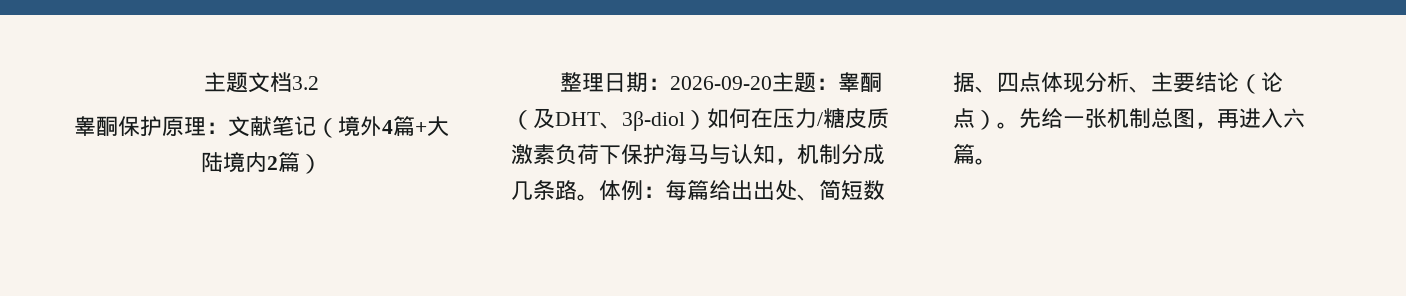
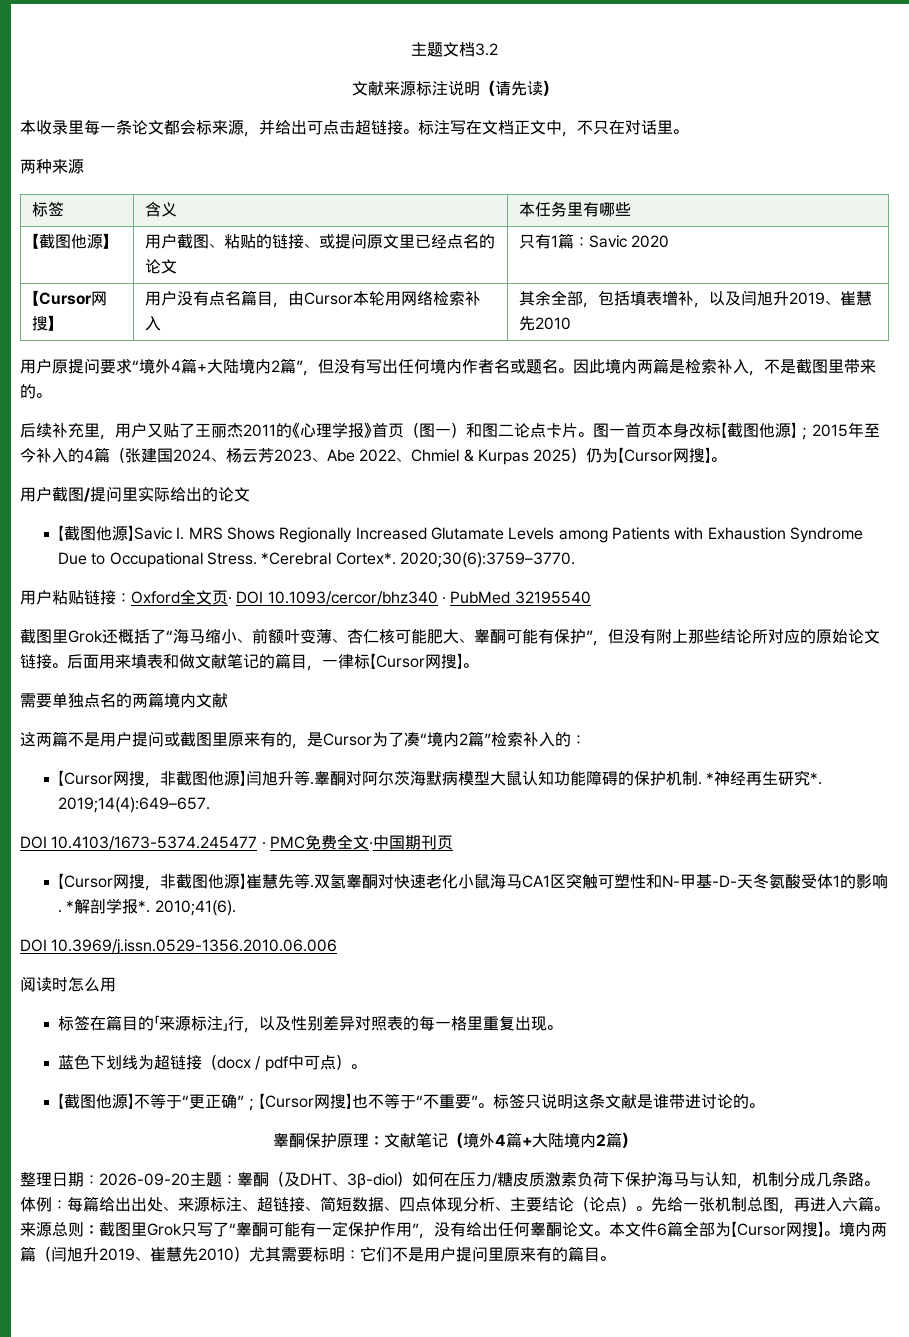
+ 文献来源标注说明（请先读）
+ 本收录里每一条论文都会标来源，并给出可点击超链接。标注写在文档正文中，不只在对话里。
+ 两种来源
+ 标签 | 含义 | 本任务里有哪些
+ 【截图他源】 | 用户截图、粘贴的链接、或提问原文里已经点名的论文 | 只有1篇：Savic 2020
+ 【Cursor网搜】 | 用户没有点名篇目，由Cursor本轮用网络检索补入 | 其余全部，包括填表增补，以及闫旭升2019、崔慧先2010
+ 用户原提问要求“境外4篇+大陆境内2篇”，但没有写出任何境内作者名或题名。因此境内两篇是检索补入，不是截图里带来的。
+ 后续补充里，用户又贴了王丽杰2011的《心理学报》首页（图一）和图二论点卡片。图一首页本身改标【截图他源】；2015年至今补入的4篇（张建国2024、杨云芳2023、Abe 2022、Chmiel & Kurpas 2025）仍为【Cursor网搜】。
+ 用户截图/提问里实际给出的论文
+ 【截图他源】Savic I. MRS Shows Regionally Increased Glutamate Levels among Patients with Exhaustion Syndrome Due to Occupational Stress. *Cerebral Cortex*. 2020;30(6):3759–3770.
+ 用户粘贴链接：Oxford全文页· DOI 10.1093/cercor/bhz340 · PubMed 32195540
+ 截图里Grok还概括了“海马缩小、前额叶变薄、杏仁核可能肥大、睾酮可能有保护”，但没有附上那些结论所对应的原始论文链接。后面用来填表和做文献笔记的篇目，一律标【Cursor网搜】。
+ 需要单独点名的两篇境内文献
+ 这两篇不是用户提问或截图里原来有的，是Cursor为了凑“境内2篇”检索补入的：
+ 【Cursor网搜，非截图他源】闫旭升等.睾酮对阿尔茨海默病模型大鼠认知功能障碍的保护机制. *神经再生研究*. 2019;14(4):649–657.
+ DOI 10.4103/1673-5374.245477 · PMC免费全文·中国期刊页
+ 【Cursor网搜，非截图他源】崔慧先等.双氢睾酮对快速老化小鼠海马CA1区突触可塑性和N-甲基-D-天冬氨酸受体1的影响. *解剖学报*. 2010;41(6).
+ DOI 10.3969/j.issn.0529-1356.2010.06.006
+ 阅读时怎么用
+ 标签在篇目的「来源标注」行，以及性别差异对照表的每一格里重复出现。
+ 蓝色下划线为超链接（docx / pdf中可点）。
+ 【截图他源】不等于“更正确”；【Cursor网搜】也不等于“不重要”。标签只说明这条文献是谁带进讨论的。
- 体例：每篇给出出处、简短数据、四点体现分析、主要结论（论点）。
+ 体例：每篇给出出处、来源标注、超链接、简短数据、四点体现分析、主要结论（论点）。
+ 来源总则：截图里Grok只写了“睾酮可能有一定保护作用”，没有给出任何睾酮论文。本文件6篇全部为【Cursor网搜】。境内两篇（闫旭升2019、崔慧先2010）尤其需要标明：它们不是用户提问里原来有的篇目。

